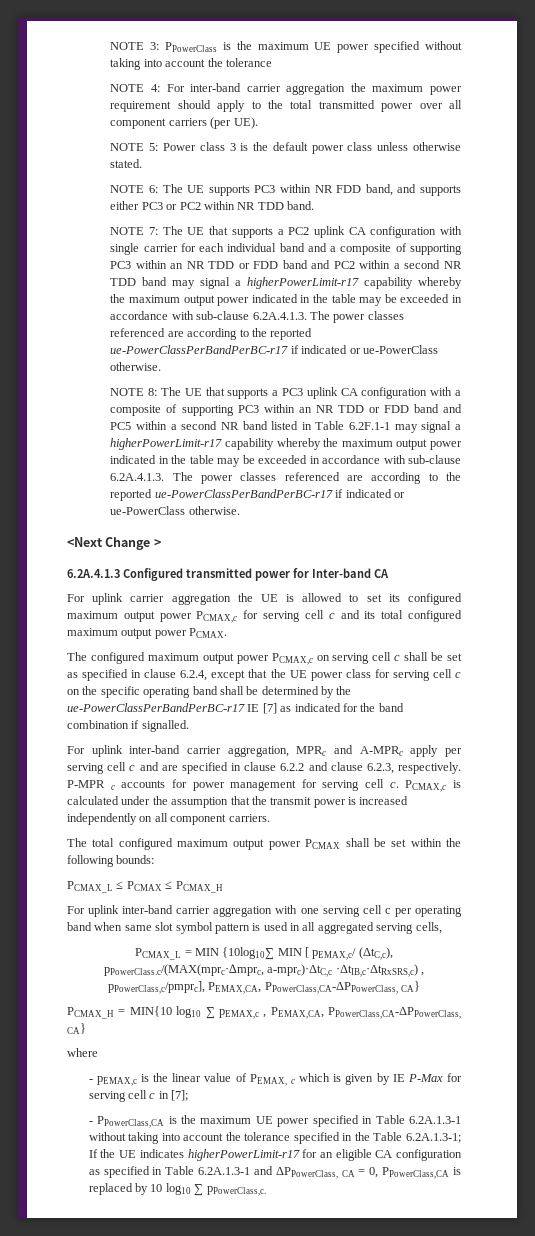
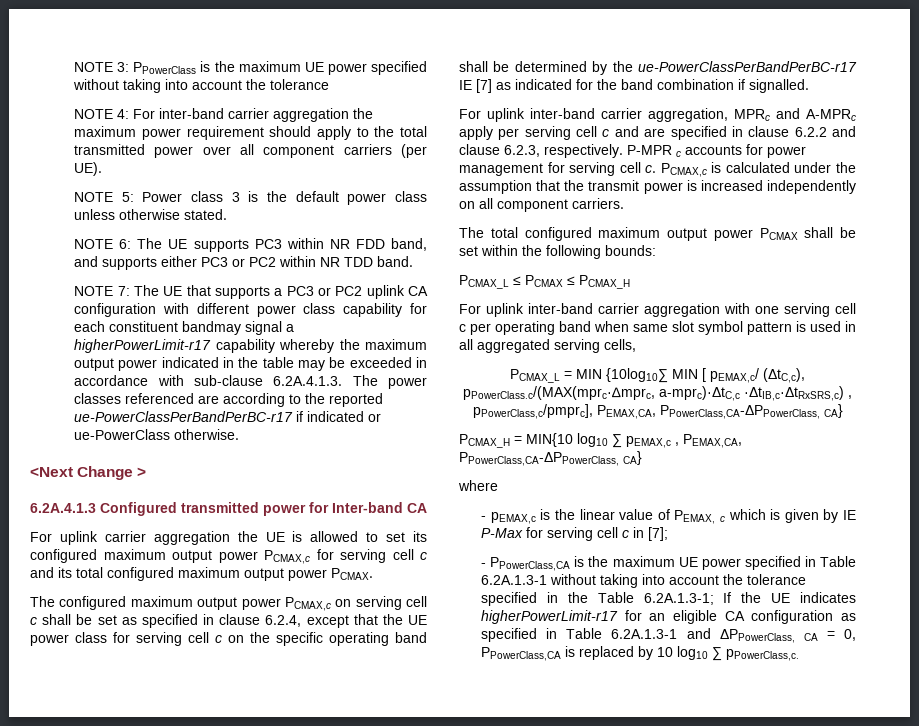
- NOTE 7: The UE that supports a PC2 uplink CA configuration with single carrier for each individual band and a composite of supporting PC3 within an NR TDD or FDD band and PC2 within a second NR TDD band may signal a higherPowerLimit-r17 capability whereby the maximum output power indicated in the table may be exceeded in accordance with sub-clause 6.2A.4.1.3. The power classes referenced are according to the reported ue-PowerClassPerBandPerBC-r17 if indicated or ue-PowerClass otherwise.
- NOTE 8: The UE that supports a PC3 uplink CA configuration with a composite of supporting PC3 within an NR TDD or FDD band and PC5 within a second NR band listed in Table 6.2F.1-1 may signal a higherPowerLimit-r17 capability whereby the maximum output power indicated in the table may be exceeded in accordance with sub-clause 6.2A.4.1.3. The power classes referenced are according to the reported ue-PowerClassPerBandPerBC-r17 if indicated or ue-PowerClass otherwise.
+ NOTE 7: The UE that supports a PC3 or PC2 uplink CA configuration with different power class capability for each constituent bandmay signal a higherPowerLimit-r17 capability whereby the maximum output power indicated in the table may be exceeded in accordance with sub-clause 6.2A.4.1.3. The power classes referenced are according to the reported ue-PowerClassPerBandPerBC-r17 if indicated or ue-PowerClass otherwise.

